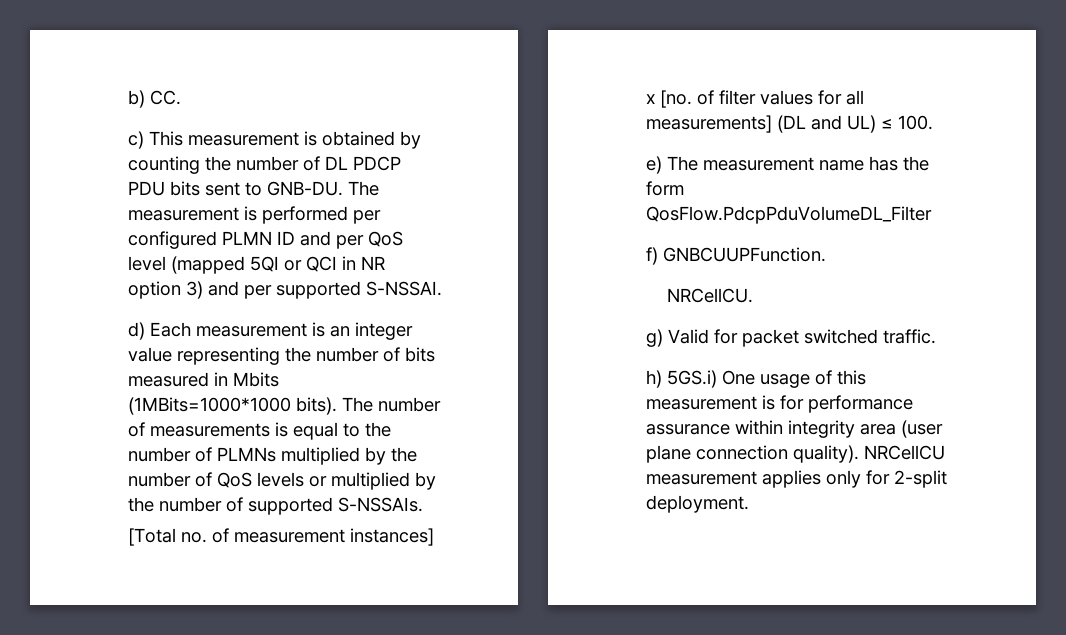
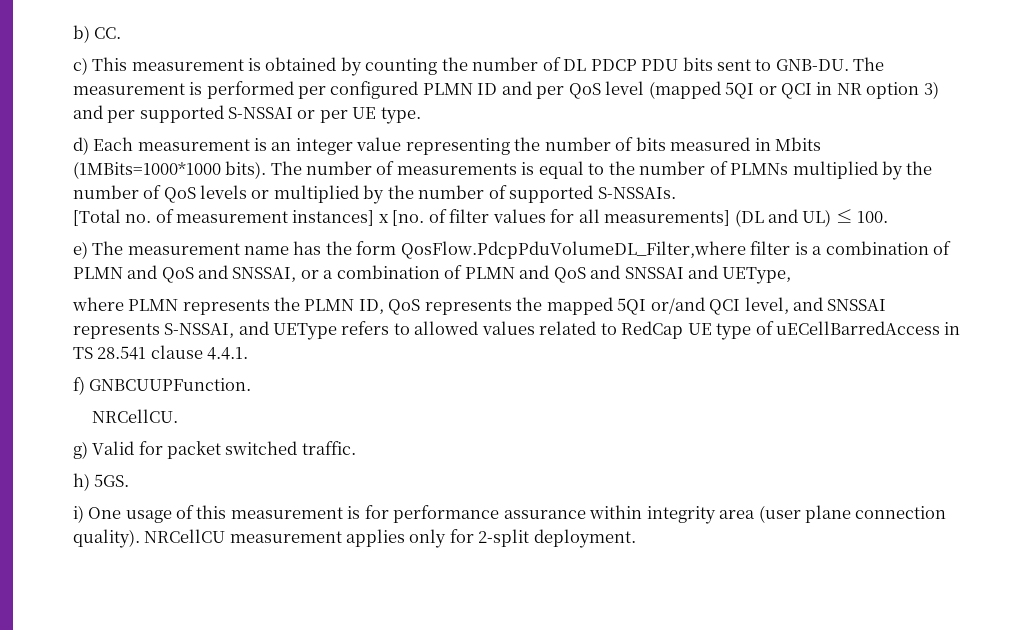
- The measurement is performed per configured PLMN ID and per QoS level (mapped 5QI or QCI in NR option 3) and per supported S-NSSAI.
+ The measurement is performed per configured PLMN ID and per QoS level (mapped 5QI or QCI in NR option 3) and per supported S-NSSAI or per UE type.
- e) The measurement name has the form QosFlow.PdcpPduVolumeDL_Filter
+ e) The measurement name has the form QosFlow.PdcpPduVolumeDL_Filter,where filter is a combination of PLMN and QoS and SNSSAI, or a combination of PLMN and QoS and SNSSAI and UEType,
+ where PLMN represents the PLMN ID, QoS represents the mapped 5QI or/and QCI level, and SNSSAI represents S-NSSAI, and UEType refers to allowed values related to RedCap UE type of uECellBarredAccess in TS 28.541 clause 4.4.1.
- h) 5GS.i) One usage of this measurement is for performance assurance within integrity area (user plane connection quality).
+ h) 5GS.
+ i) One usage of this measurement is for performance assurance within integrity area (user plane connection quality).

